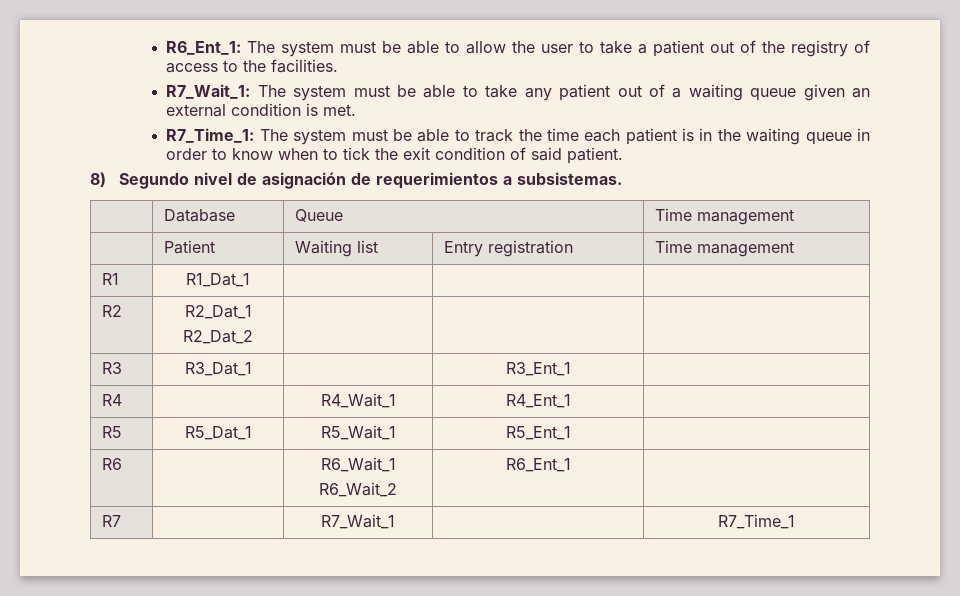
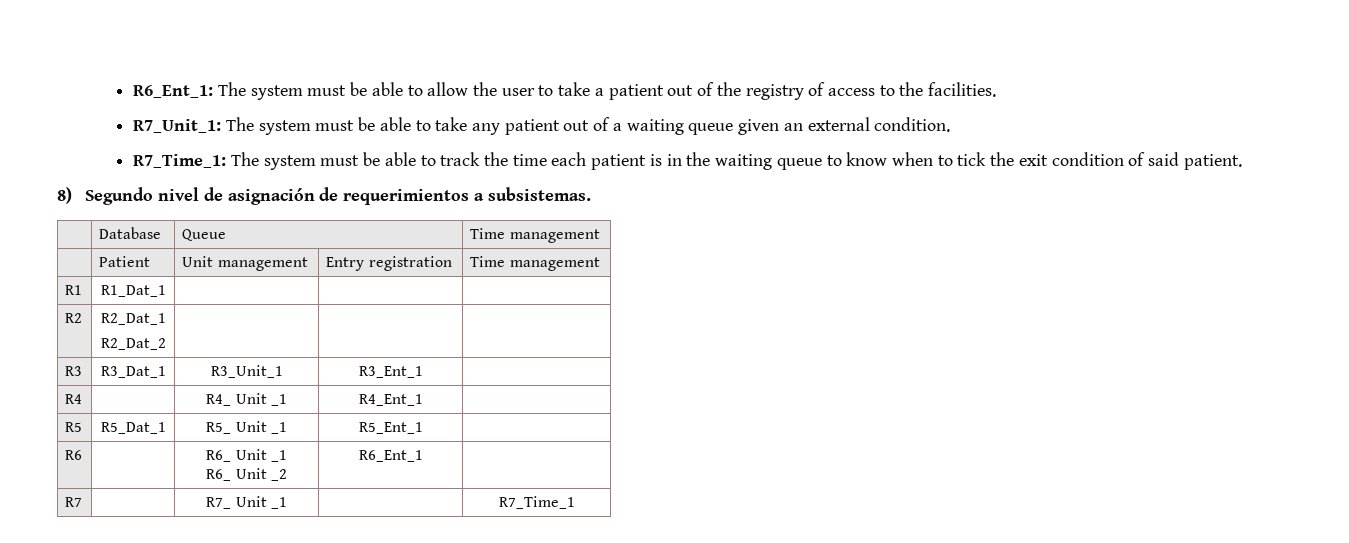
- R7_Wait_1: The system must be able to take any patient out of a waiting queue given an external condition is met.
+ R7_Unit_1: The system must be able to take any patient out of a waiting queue given an external condition.
- R7_Time_1: The system must be able to track the time each patient is in the waiting queue in order to know when to tick the exit condition of said patient.
+ R7_Time_1: The system must be able to track the time each patient is in the waiting queue to know when to tick the exit condition of said patient.
- | Patient | Waiting list | Entry registration | Time management
+ | Patient | Unit management | Entry registration | Time management
- R3 | R3_Dat_1 | | R3_Ent_1 |
+ R3 | R3_Dat_1 | R3_Unit_1 | R3_Ent_1 |
- R4 | | R4_Wait_1 | R4_Ent_1 |
+ R4 | | R4_ Unit _1 | R4_Ent_1 |
- R5 | R5_Dat_1 | R5_Wait_1 | R5_Ent_1 |
+ R5 | R5_Dat_1 | R5_ Unit _1 | R5_Ent_1 |
- R6 | | R6_Wait_1
- R6_Wait_2 | R6_Ent_1 |
+ R6 | | R6_ Unit _1
+ R6_ Unit _2 | R6_Ent_1 |
- R7 | | R7_Wait_1 | | R7_Time_1
+ R7 | | R7_ Unit _1 | | R7_Time_1

